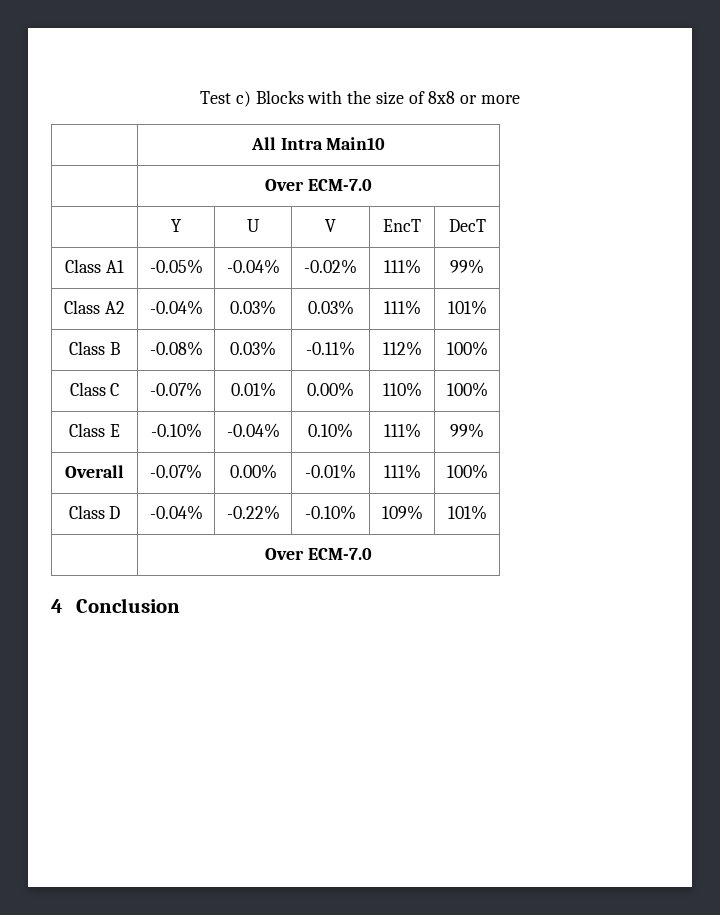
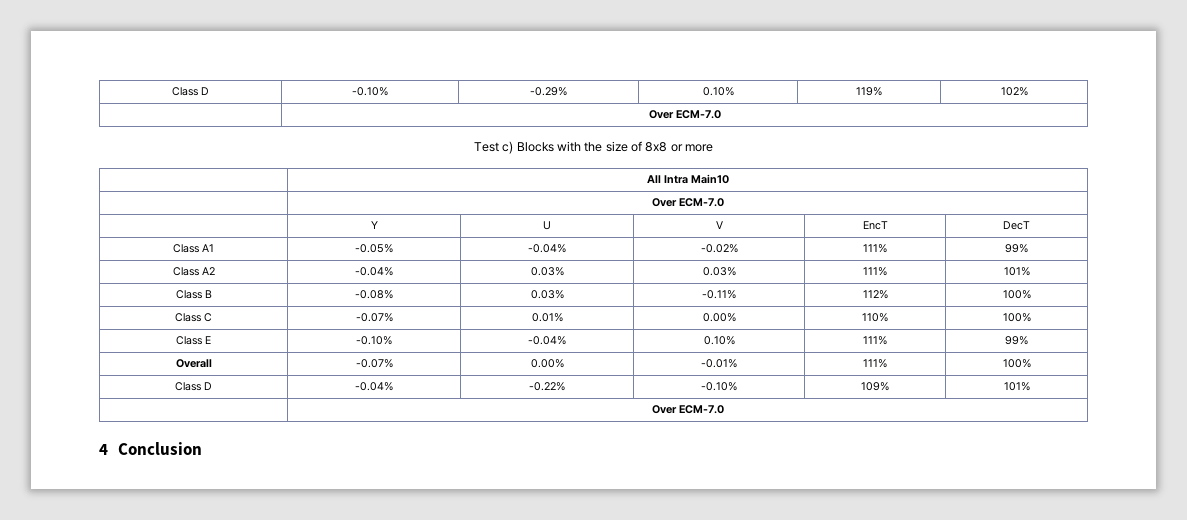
+ Class D | -0.10% | -0.29% | 0.10% | 119% | 102%
+ | Over ECM-7.0

